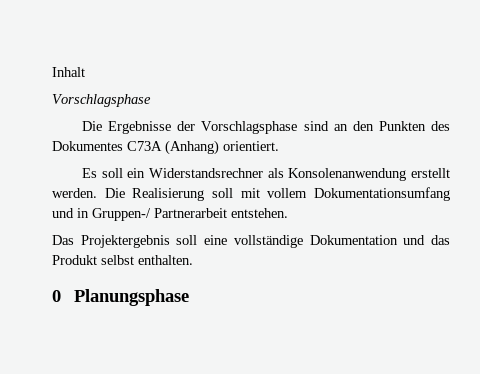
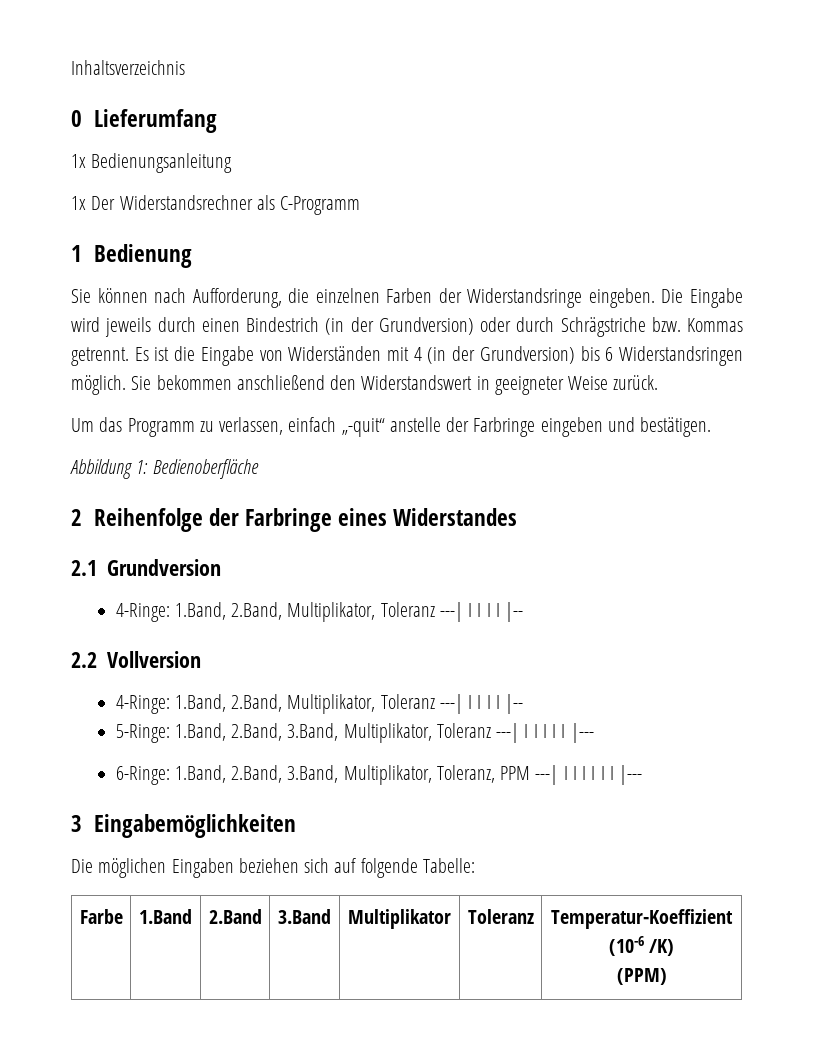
- Inhalt
- Vorschlagsphase
- Die Ergebnisse der Vorschlagsphase sind an den Punkten des Dokumentes C73A (Anhang) orientiert.
- Es soll ein Widerstandsrechner als Konsolenanwendung erstellt werden. Die Realisierung soll mit vollem Dokumentationsumfang und in Gruppen-/ Partnerarbeit entstehen.
- Das Projektergebnis soll eine vollständige Dokumentation und das Produkt selbst enthalten.
- 0 Planungsphase
+ Inhaltsverzeichnis
+ 0 Lieferumfang
+ 1x Bedienungsanleitung
+ 1x Der Widerstandsrechner als C-Programm
+ 1 Bedienung
+ Sie können nach Aufforderung, die einzelnen Farben der Widerstandsringe eingeben. Die Eingabe wird jeweils durch einen Bindestrich (in der Grundversion) oder durch Schrägstriche bzw. Kommas getrennt. Es ist die Eingabe von Widerständen mit 4 (in der Grundversion) bis 6 Widerstandsringen möglich. Sie bekommen anschließend den Widerstandswert in geeigneter Weise zurück.
+ Um das Programm zu verlassen, einfach „-quit“ anstelle der Farbringe eingeben und bestätigen.
+ Abbildung 1: Bedienoberfläche
+ 2 Reihenfolge der Farbringe eines Widerstandes
+ 2.1 Grundversion
+ 4-Ringe: 1.Band, 2.Band, Multiplikator, Toleranz ---| I I I I |--
+ 2.2 Vollversion
+ 4-Ringe: 1.Band, 2.Band, Multiplikator, Toleranz ---| I I I I |--
+ 5-Ringe: 1.Band, 2.Band, 3.Band, Multiplikator, Toleranz ---| I I I I I |---
+ 6-Ringe: 1.Band, 2.Band, 3.Band, Multiplikator, Toleranz, PPM ---| I I I I I I |---
+ 3 Eingabemöglichkeiten
+ Die möglichen Eingaben beziehen sich auf folgende Tabelle:
+ Farbe | 1.Band | 2.Band | 3.Band | Multiplikator | Toleranz | Temperatur-Koeffizient (10-6 /K)
+ (PPM)

